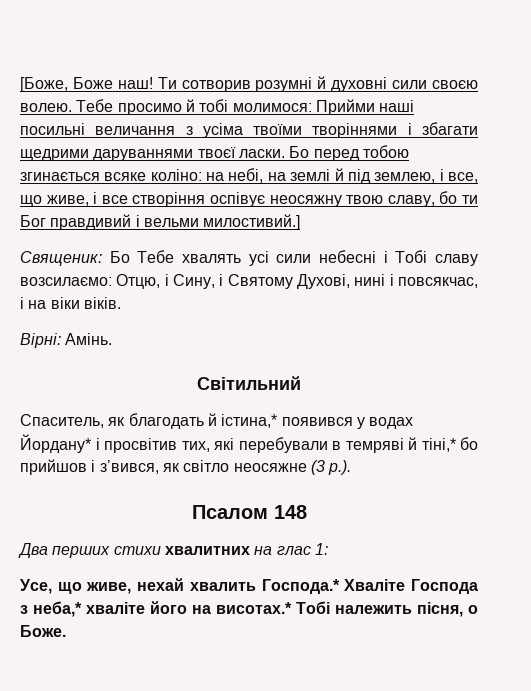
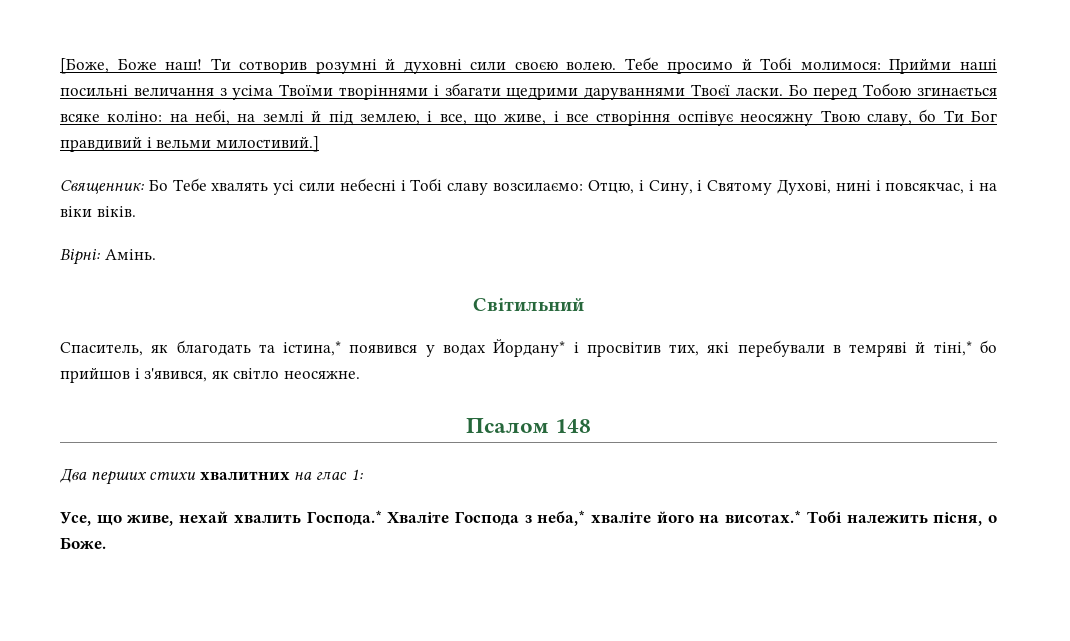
- Тебе просимо й тобі молимося: Прийми наші посильні величання з усіма твоїми творіннями і збагати щедрими даруваннями твоєї ласки.
+ Тебе просимо й Тобі молимося: Прийми наші посильні величання з усіма Твоїми творіннями і збагати щедрими даруваннями Твоєї ласки.
- Бо перед тобою згинається всяке коліно: на небі, на землі й під землею, і все, що живе, і все створіння оспівує неосяжну твою славу, бо ти Бог правдивий і вельми милостивий.]
+ Бо перед Тобою згинається всяке коліно: на небі, на землі й під землею, і все, що живе, і все створіння оспівує неосяжну Твою славу, бо Ти Бог правдивий і вельми милостивий.]
- Священик: Бо Тебе хвалять усі сили небесні і Тобі славу возсилаємо: Отцю, і Сину, і Святому Духові, нині і повсякчас, і на віки віків.
+ Священник: Бо Тебе хвалять усі сили небесні і Тобі славу возсилаємо: Отцю, і Сину, і Святому Духові, нині і повсякчас, і на віки віків.
- Спаситель, як благодать й істина,* появився у водах Йордану* і просвітив тих, які перебували в темряві й тіні,* бо прийшов і з’вився, як світло неосяжне (3 р.).
+ Спаситель, як благодать та істина,* появився у водах Йордану* і просвітив тих, які перебували в темряві й тіні,* бо прийшов і з'явився, як світло неосяжне.

